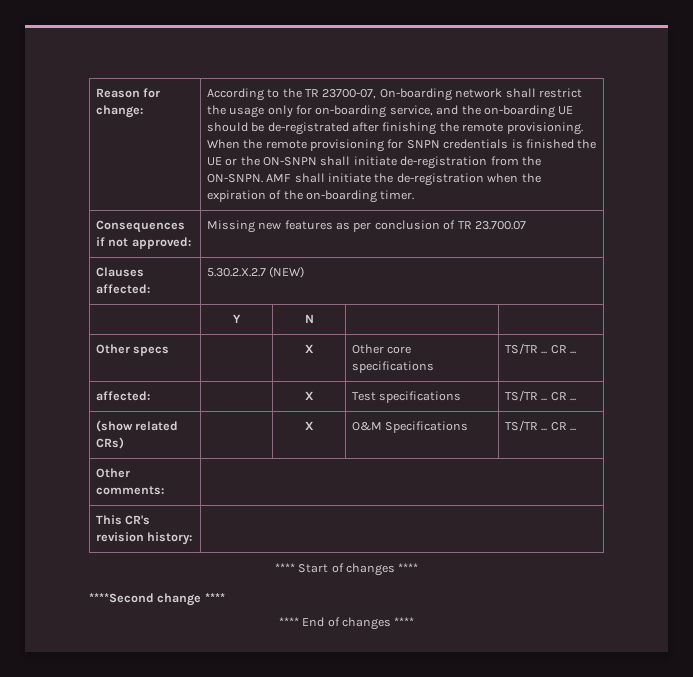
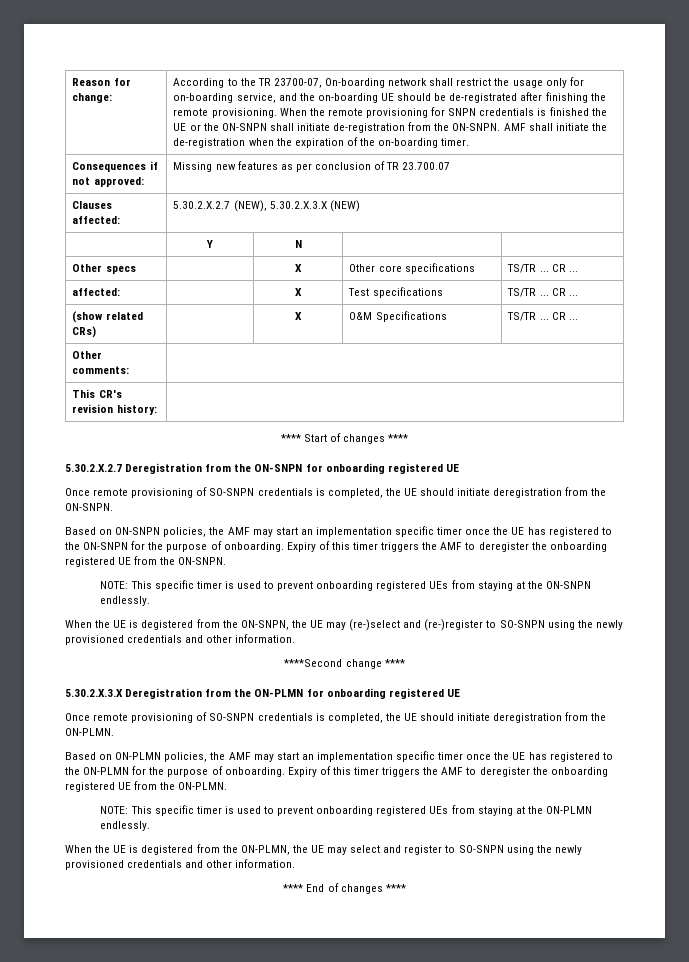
- Clauses affected: | 5.30.2.X.2.7 (NEW)
+ Clauses affected: | 5.30.2.X.2.7 (NEW), 5.30.2.X.3.X (NEW)
+ 5.30.2.X.2.7 Deregistration from the ON-SNPN for onboarding registered UE
+ Once remote provisioning of SO-SNPN credentials is completed, the UE should initiate deregistration from the ON-SNPN.
+ Based on ON-SNPN policies, the AMF may start an implementation specific timer once the UE has registered to the ON-SNPN for the purpose of onboarding. Expiry of this timer triggers the AMF to deregister the onboarding registered UE from the ON-SNPN.
+ NOTE: This specific timer is used to prevent onboarding registered UEs from staying at the ON-SNPN endlessly.
+ When the UE is degistered from the ON-SNPN, the UE may (re-)select and (re-)register to SO-SNPN using the newly provisioned credentials and other information.
  ****Second change ****
+ 5.30.2.X.3.X Deregistration from the ON-PLMN for onboarding registered UE
+ Once remote provisioning of SO-SNPN credentials is completed, the UE should initiate deregistration from the ON-PLMN.
+ Based on ON-PLMN policies, the AMF may start an implementation specific timer once the UE has registered to the ON-PLMN for the purpose of onboarding. Expiry of this timer triggers the AMF to deregister the onboarding registered UE from the ON-PLMN.
+ NOTE: This specific timer is used to prevent onboarding registered UEs from staying at the ON-PLMN endlessly.
+ When the UE is degistered from the ON-PLMN, the UE may select and register to SO-SNPN using the newly provisioned credentials and other information.

